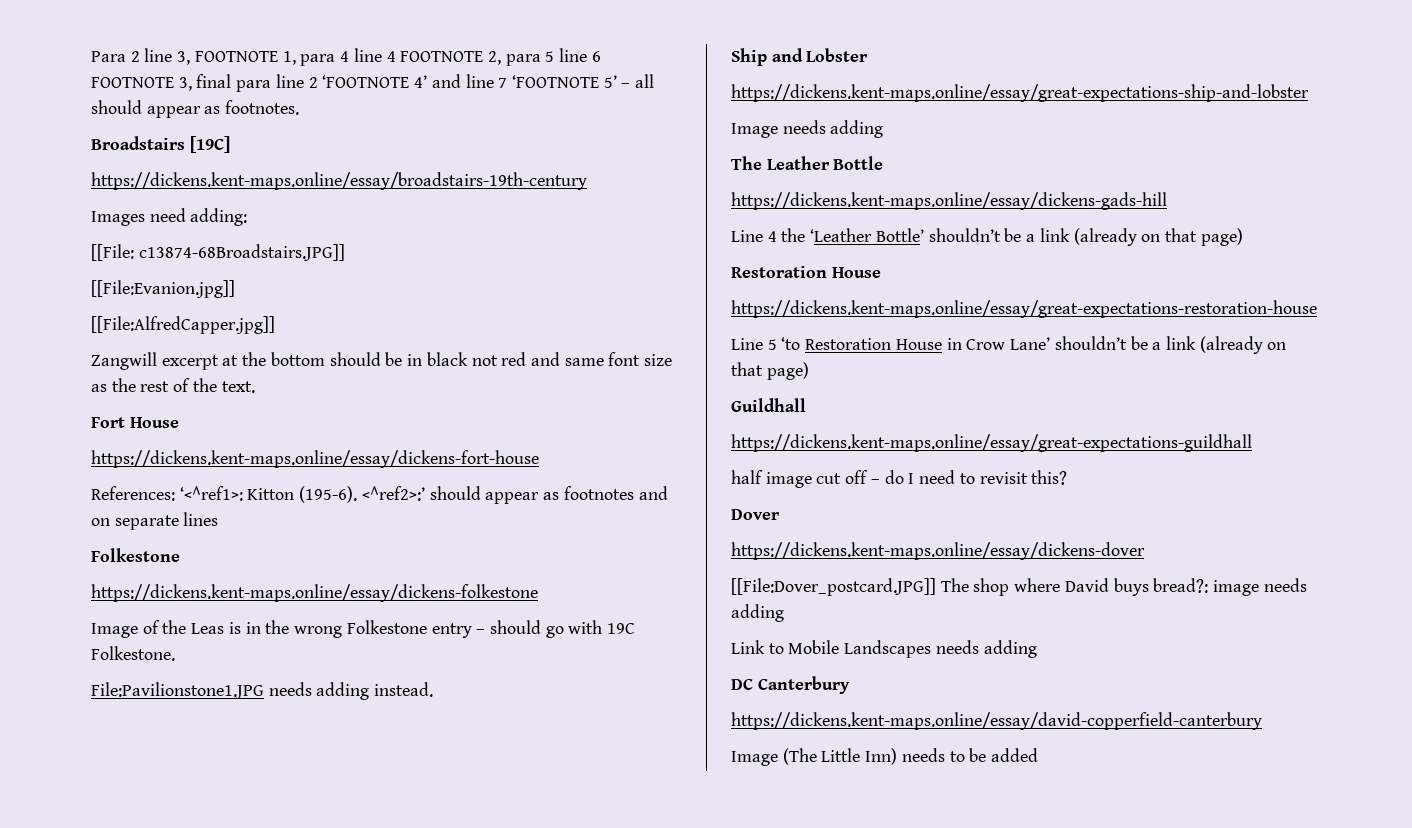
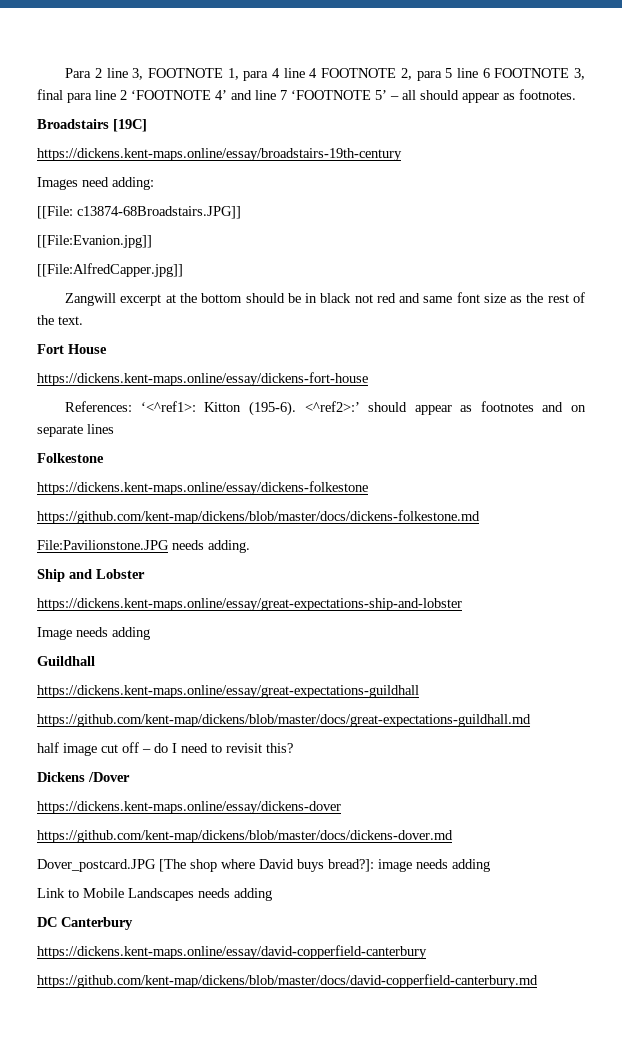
- Image of the Leas is in the wrong Folkestone entry – should go with 19C Folkestone.
- File:Pavilionstone1.JPG needs adding instead.
+ https://github.com/kent-map/dickens/blob/master/docs/dickens-folkestone.md
+ File:Pavilionstone.JPG needs adding.
- The Leather Bottle
- https://dickens.kent-maps.online/essay/dickens-gads-hill
- Line 4 the ‘Leather Bottle’ shouldn’t be a link (already on that page)
- Restoration House
- https://dickens.kent-maps.online/essay/great-expectations-restoration-house
- Line 5 ‘to Restoration House in Crow Lane’ shouldn’t be a link (already on that page)
+ https://github.com/kent-map/dickens/blob/master/docs/great-expectations-guildhall.md
- Dover
+ Dickens /Dover
- [[File:Dover_postcard.JPG]] The shop where David buys bread?: image needs adding
+ https://github.com/kent-map/dickens/blob/master/docs/dickens-dover.md
+ Dover_postcard.JPG [The shop where David buys bread?]: image needs adding
- Image (The Little Inn) needs to be added
+ https://github.com/kent-map/dickens/blob/master/docs/david-copperfield-canterbury.md

